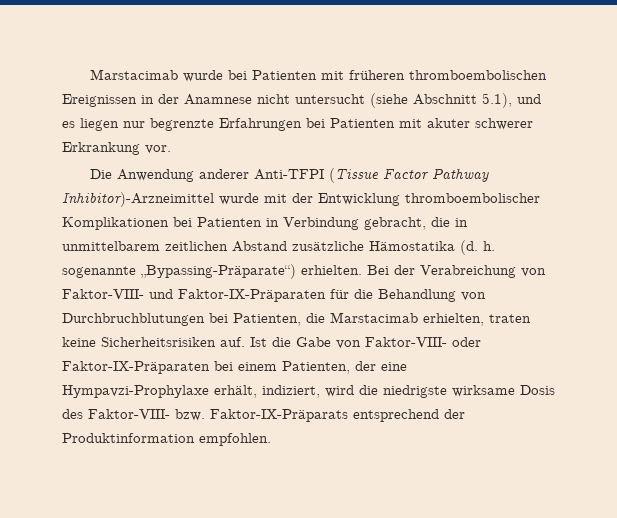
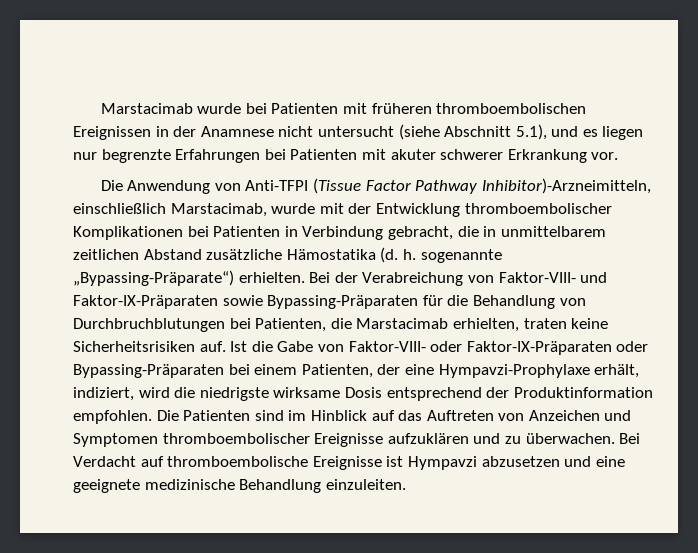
- Die Anwendung anderer Anti-TFPI (Tissue Factor Pathway Inhibitor)-Arzneimittel wurde mit der Entwicklung thromboembolischer Komplikationen bei Patienten in Verbindung gebracht, die in unmittelbarem zeitlichen Abstand zusätzliche Hämostatika (d. h. sogenannte „Bypassing-Präparate“) erhielten.
+ Die Anwendung von Anti-TFPI (Tissue Factor Pathway Inhibitor)-Arzneimitteln, einschließlich Marstacimab, wurde mit der Entwicklung thromboembolischer Komplikationen bei Patienten in Verbindung gebracht, die in unmittelbarem zeitlichen Abstand zusätzliche Hämostatika (d. h. sogenannte „Bypassing-Präparate“) erhielten.
- Bei der Verabreichung von Faktor-VIII- und Faktor-IX-Präparaten für die Behandlung von Durchbruchblutungen bei Patienten, die Marstacimab erhielten, traten keine Sicherheitsrisiken auf.
+ Bei der Verabreichung von Faktor-VIII- und Faktor-IX-Präparaten sowie Bypassing-Präparaten für die Behandlung von Durchbruchblutungen bei Patienten, die Marstacimab erhielten, traten keine Sicherheitsrisiken auf.
- Ist die Gabe von Faktor-VIII- oder Faktor-IX-Präparaten bei einem Patienten, der eine Hympavzi-Prophylaxe erhält, indiziert, wird die niedrigste wirksame Dosis des Faktor-VIII- bzw. Faktor-IX-Präparats entsprechend der Produktinformation empfohlen.
+ Ist die Gabe von Faktor-VIII- oder Faktor-IX-Präparaten oder Bypassing-Präparaten bei einem Patienten, der eine Hympavzi-Prophylaxe erhält, indiziert, wird die niedrigste wirksame Dosis entsprechend der Produktinformation empfohlen. Die Patienten sind im Hinblick auf das Auftreten von Anzeichen und Symptomen thromboembolischer Ereignisse aufzuklären und zu überwachen. Bei Verdacht auf thromboembolische Ereignisse ist Hympavzi abzusetzen und eine geeignete medizinische Behandlung einzuleiten.

